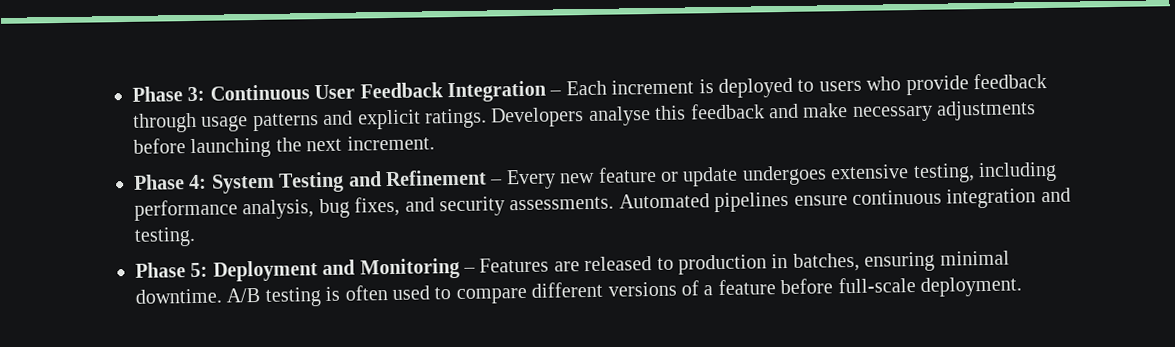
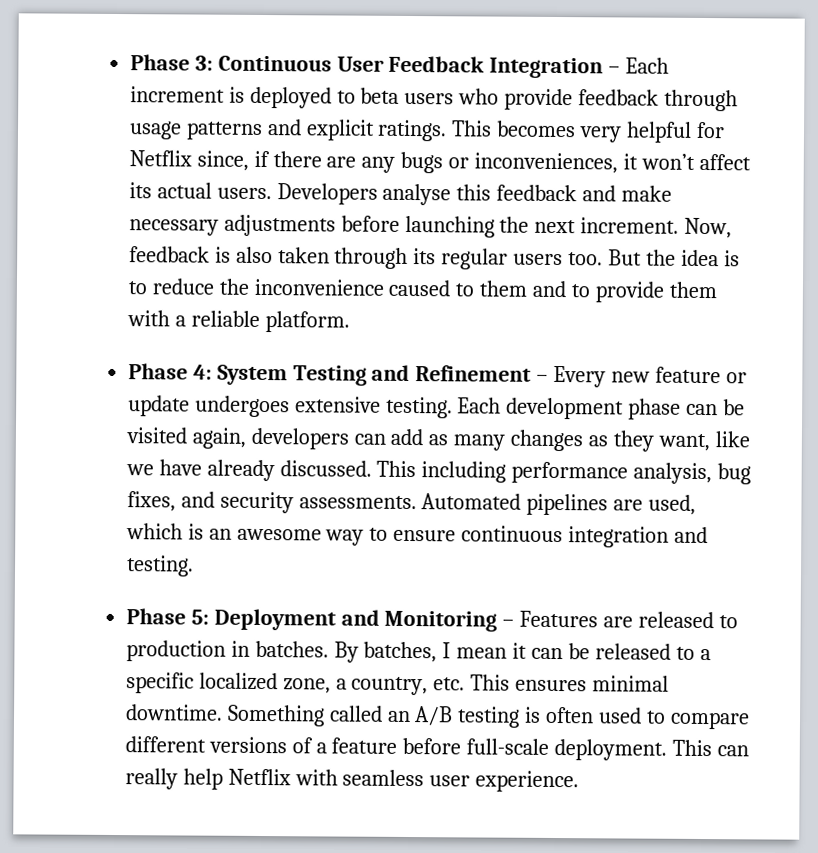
- Phase 3: Continuous User Feedback Integration – Each increment is deployed to users who provide feedback through usage patterns and explicit ratings.
+ Phase 3: Continuous User Feedback Integration – Each increment is deployed to beta users who provide feedback through usage patterns and explicit ratings.
+ This becomes very helpful for Netflix since, if there are any bugs or inconveniences, it won’t affect its actual users.
+ Now, feedback is also taken through its regular users too. But the idea is to reduce the inconvenience caused to them and to provide them with a reliable platform.
- Phase 4: System Testing and Refinement – Every new feature or update undergoes extensive testing, including performance analysis, bug fixes, and security assessments.
+ Phase 4: System Testing and Refinement – Every new feature or update undergoes extensive testing. Each development phase can be visited again, developers can add as many changes as they want, like we have already discussed. This including performance analysis, bug fixes, and security assessments.
- Automated pipelines ensure continuous integration and testing.
+ Automated pipelines are used, which is an awesome way to ensure continuous integration and testing.
- Phase 5: Deployment and Monitoring – Features are released to production in batches, ensuring minimal downtime. A/B testing is often used to compare different versions of a feature before full-scale deployment.
+ Phase 5: Deployment and Monitoring – Features are released to production in batches. By batches, I mean it can be released to a specific localized zone, a country, etc. This ensures minimal downtime. Something called an A/B testing is often used to compare different versions of a feature before full-scale deployment.
+ This can really help Netflix with seamless user experience.

